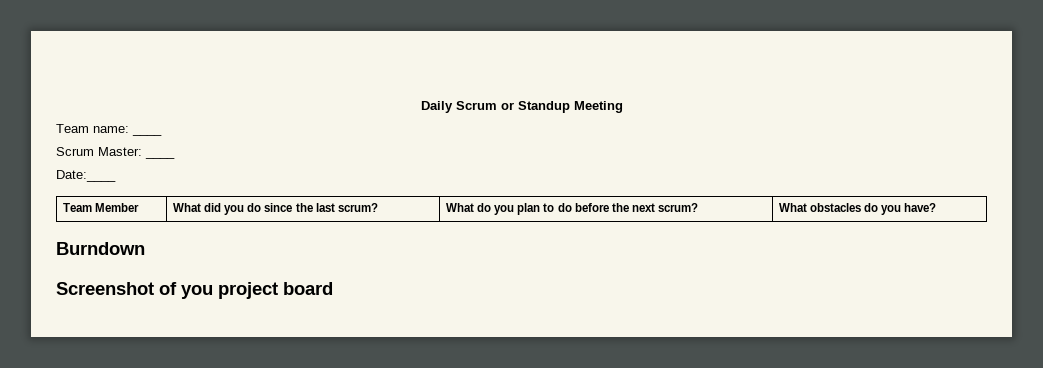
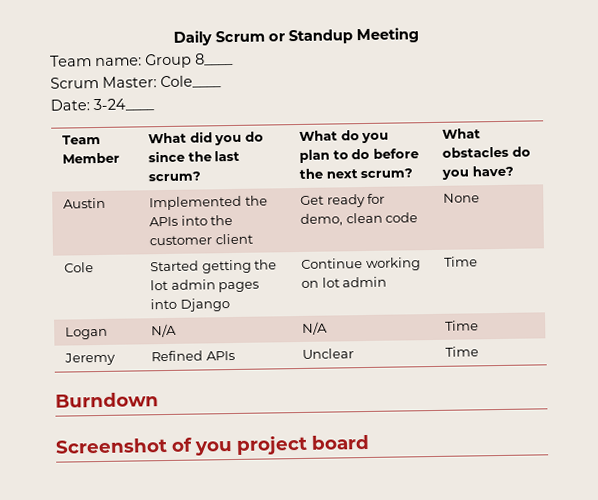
- Team name: ____
+ Team name: Group 8____
- Scrum Master: ____
- Date:____
+ Scrum Master: Cole____
+ Date: 3-24____
+ Austin | Implemented the APIs into the customer client | Get ready for demo, clean code | None
+ Cole | Started getting the lot admin pages into Django | Continue working on lot admin | Time
+ Logan | N/A | N/A | Time
+ Jeremy | Refined APIs | Unclear | Time

